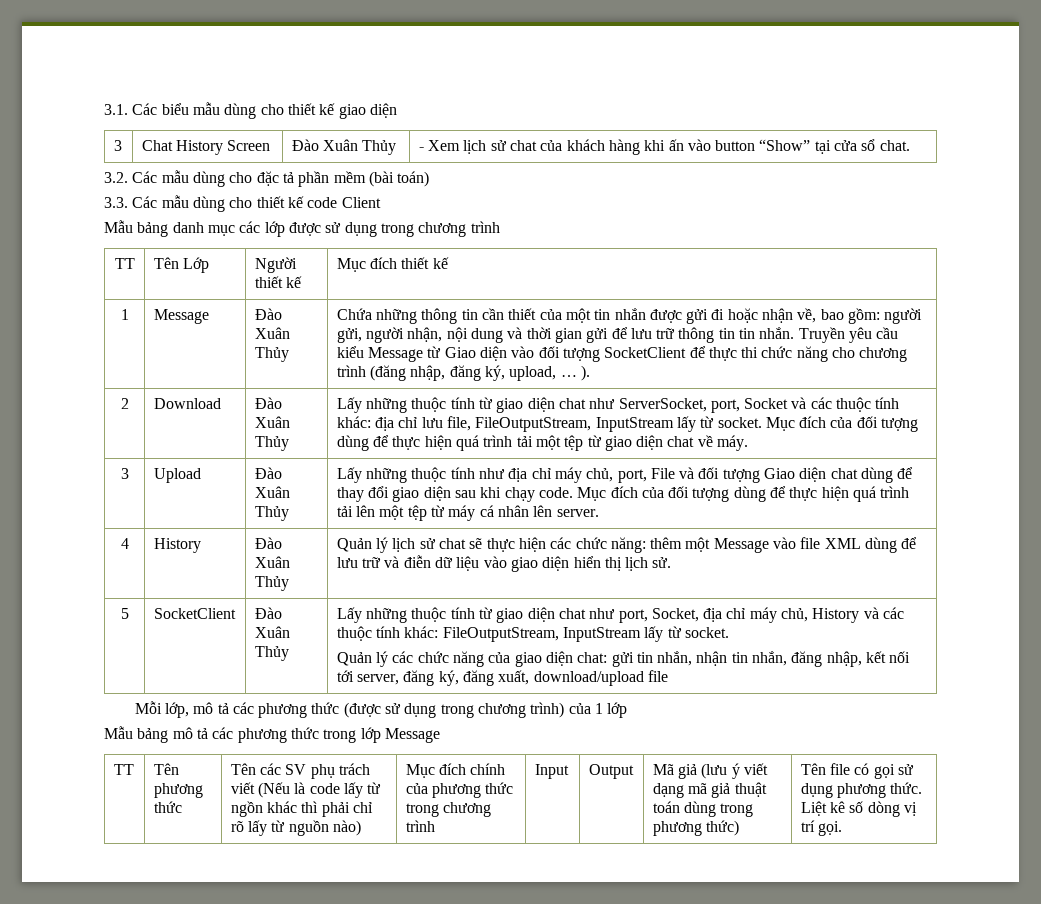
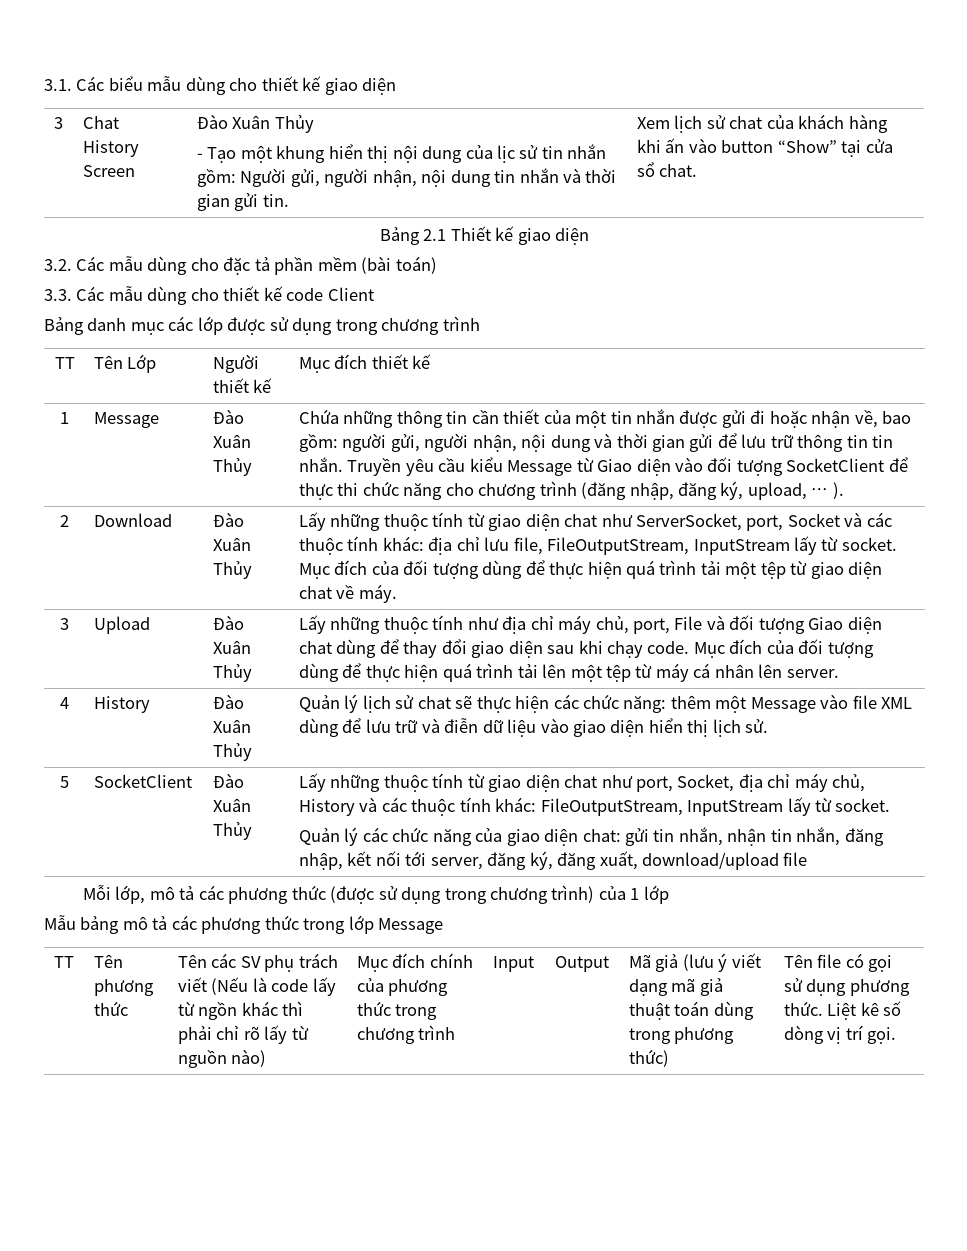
- - Xem lịch sử chat của khách hàng khi ấn vào button “Show” tại cửa sổ chat.
+ - Tạo một khung hiển thị nội dung của lịc sử tin nhắn gồm: Người gửi, người nhận, nội dung tin nhắn và thời gian gửi tin. | Xem lịch sử chat của khách hàng khi ấn vào button “Show” tại cửa sổ chat.
+ Bảng 2.1 Thiết kế giao diện
- Mẫu bảng danh mục các lớp được sử dụng trong chương trình
+ Bảng danh mục các lớp được sử dụng trong chương trình

